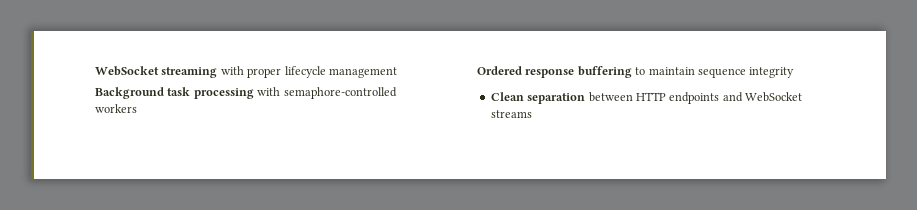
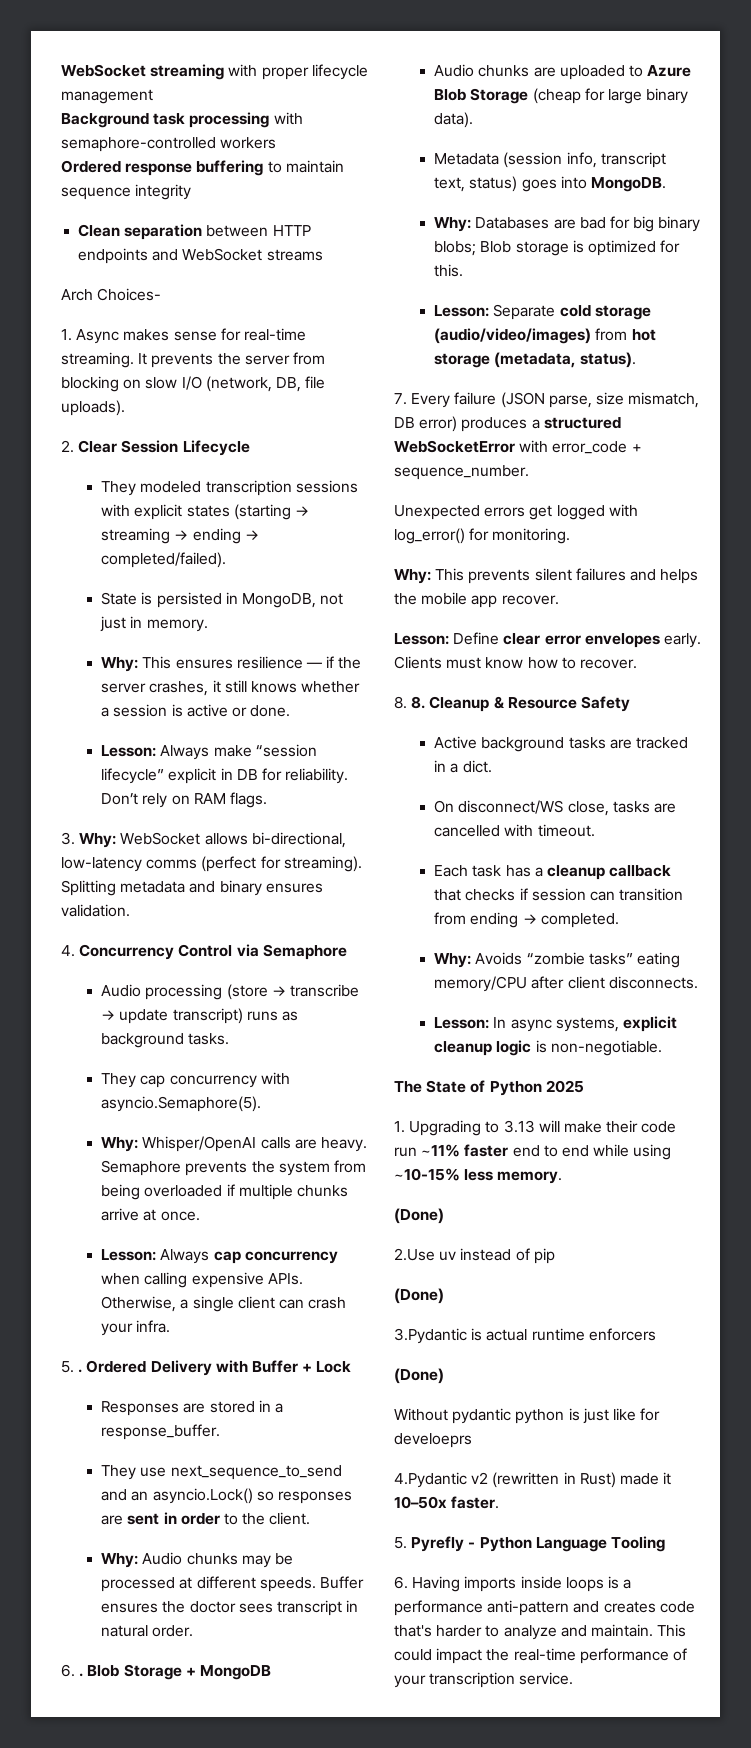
+ Arch Choices-
+ 1. Async makes sense for real-time streaming. It prevents the server from blocking on slow I/O (network, DB, file uploads).
+ 2. Clear Session Lifecycle
+ They modeled transcription sessions with explicit states (starting → streaming → ending → completed/failed).
+ State is persisted in MongoDB, not just in memory.
+ Why: This ensures resilience — if the server crashes, it still knows whether a session is active or done.
+ Lesson: Always make “session lifecycle” explicit in DB for reliability. Don’t rely on RAM flags.
+ 3. Why: WebSocket allows bi-directional, low-latency comms (perfect for streaming). Splitting metadata and binary ensures validation.
+ 4. Concurrency Control via Semaphore
+ Audio processing (store → transcribe → update transcript) runs as background tasks.
+ They cap concurrency with asyncio.Semaphore(5).
+ Why: Whisper/OpenAI calls are heavy. Semaphore prevents the system from being overloaded if multiple chunks arrive at once.
+ Lesson: Always cap concurrency when calling expensive APIs. Otherwise, a single client can crash your infra.
+ 5. . Ordered Delivery with Buffer + Lock
+ Responses are stored in a response_buffer.
+ They use next_sequence_to_send and an asyncio.Lock() so responses are sent in order to the client.
+ Why: Audio chunks may be processed at different speeds. Buffer ensures the doctor sees transcript in natural order.
+ 6. . Blob Storage + MongoDB
+ Audio chunks are uploaded to Azure Blob Storage (cheap for large binary data).
+ Metadata (session info, transcript text, status) goes into MongoDB.
+ Why: Databases are bad for big binary blobs; Blob storage is optimized for this.
+ Lesson: Separate cold storage (audio/video/images) from hot storage (metadata, status).
+ 7. Every failure (JSON parse, size mismatch, DB error) produces a structured WebSocketError with error_code + sequence_number.
+ Unexpected errors get logged with log_error() for monitoring.
+ Why: This prevents silent failures and helps the mobile app recover.
+ Lesson: Define clear error envelopes early. Clients must know how to recover.
+ 8. 8. Cleanup & Resource Safety
+ Active background tasks are tracked in a dict.
+ On disconnect/WS close, tasks are cancelled with timeout.
+ Each task has a cleanup callback that checks if session can transition from ending → completed.
+ Why: Avoids “zombie tasks” eating memory/CPU after client disconnects.
+ Lesson: In async systems, explicit cleanup logic is non-negotiable.
+ The State of Python 2025
+ 1. Upgrading to 3.13 will make their code run ~11% faster end to end while using ~10-15% less memory.
+ (Done)
+ 2.Use uv instead of pip
+ (Done)
+ 3.Pydantic is actual runtime enforcers
+ (Done)
+ Without pydantic python is just like for develoeprs
+ 4.Pydantic v2 (rewritten in Rust) made it 10–50x faster.
+ 5. Pyrefly - Python Language Tooling
+ 6. Having imports inside loops is a performance anti-pattern and creates code that's harder to analyze and maintain. This could impact the real-time performance of your transcription service.

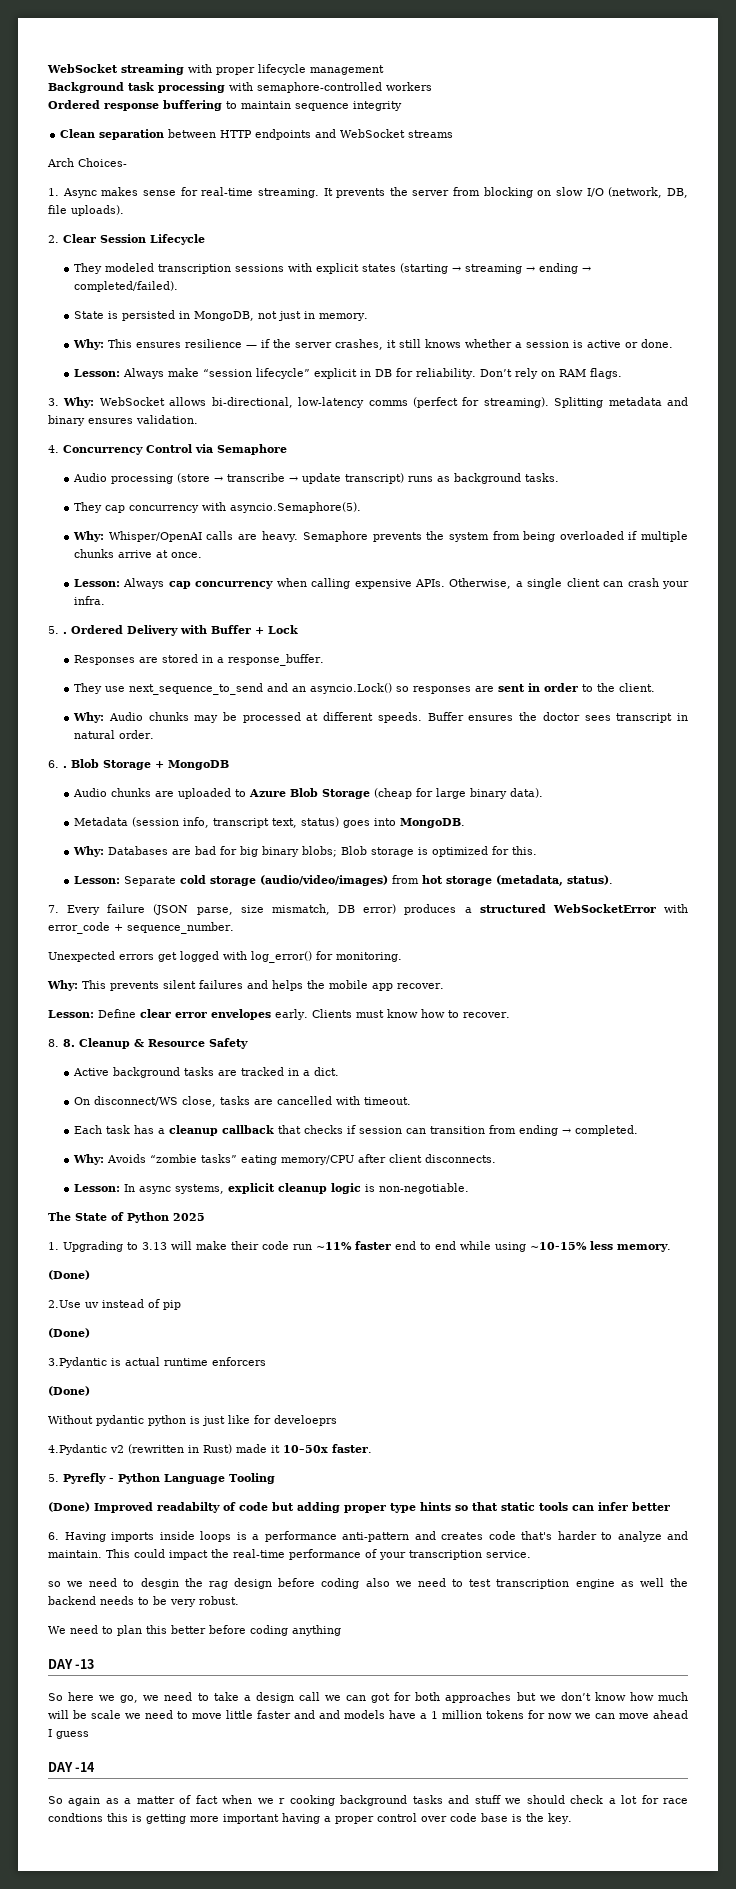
+ (Done) Improved readabilty of code but adding proper type hints so that static tools can infer better
+ so we need to desgin the rag design before coding also we need to test transcription engine as well the backend needs to be very robust.
+ We need to plan this better before coding anything
+ DAY -13
+ So here we go, we need to take a design call we can got for both approaches but we don’t know how much will be scale we need to move little faster and and models have a 1 million tokens for now we can move ahead I guess
+ DAY -14
+ So again as a matter of fact when we r cooking background tasks and stuff we should check a lot for race condtions this is getting more important having a proper control over code base is the key.

